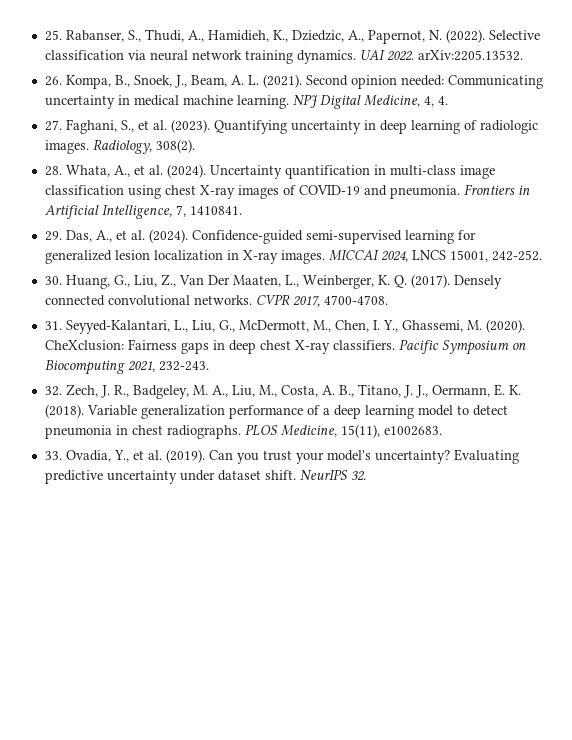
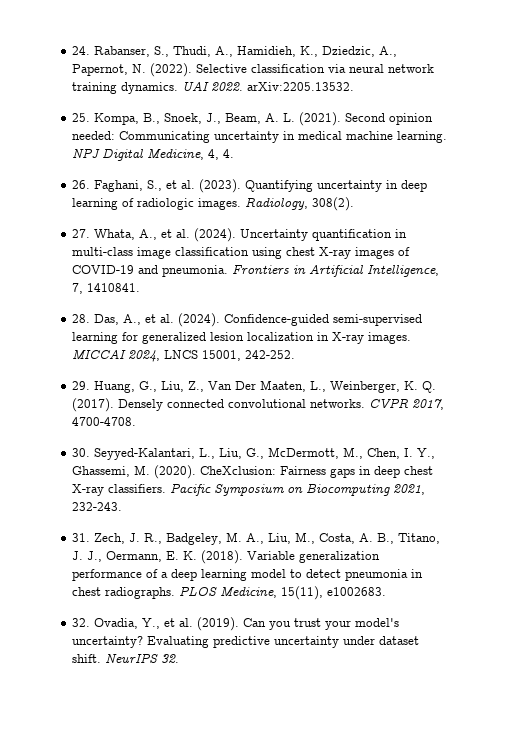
- 25. Rabanser, S., Thudi, A., Hamidieh, K., Dziedzic, A., Papernot, N. (2022).
+ 24. Rabanser, S., Thudi, A., Hamidieh, K., Dziedzic, A., Papernot, N. (2022).
- 26. Kompa, B., Snoek, J., Beam, A. L. (2021).
+ 25. Kompa, B., Snoek, J., Beam, A. L. (2021).
- 27. Faghani, S., et al. (2023).
+ 26. Faghani, S., et al. (2023).
- 28. Whata, A., et al. (2024).
+ 27. Whata, A., et al. (2024).
- 29. Das, A., et al. (2024).
+ 28. Das, A., et al. (2024).
- 30. Huang, G., Liu, Z., Van Der Maaten, L., Weinberger, K. Q. (2017).
+ 29. Huang, G., Liu, Z., Van Der Maaten, L., Weinberger, K. Q. (2017).
- 31. Seyyed-Kalantari, L., Liu, G., McDermott, M., Chen, I. Y., Ghassemi, M. (2020).
+ 30. Seyyed-Kalantari, L., Liu, G., McDermott, M., Chen, I. Y., Ghassemi, M. (2020).
- 32. Zech, J. R., Badgeley, M. A., Liu, M., Costa, A. B., Titano, J. J., Oermann, E. K. (2018).
+ 31. Zech, J. R., Badgeley, M. A., Liu, M., Costa, A. B., Titano, J. J., Oermann, E. K. (2018).
- 33. Ovadia, Y., et al. (2019).
+ 32. Ovadia, Y., et al. (2019).

